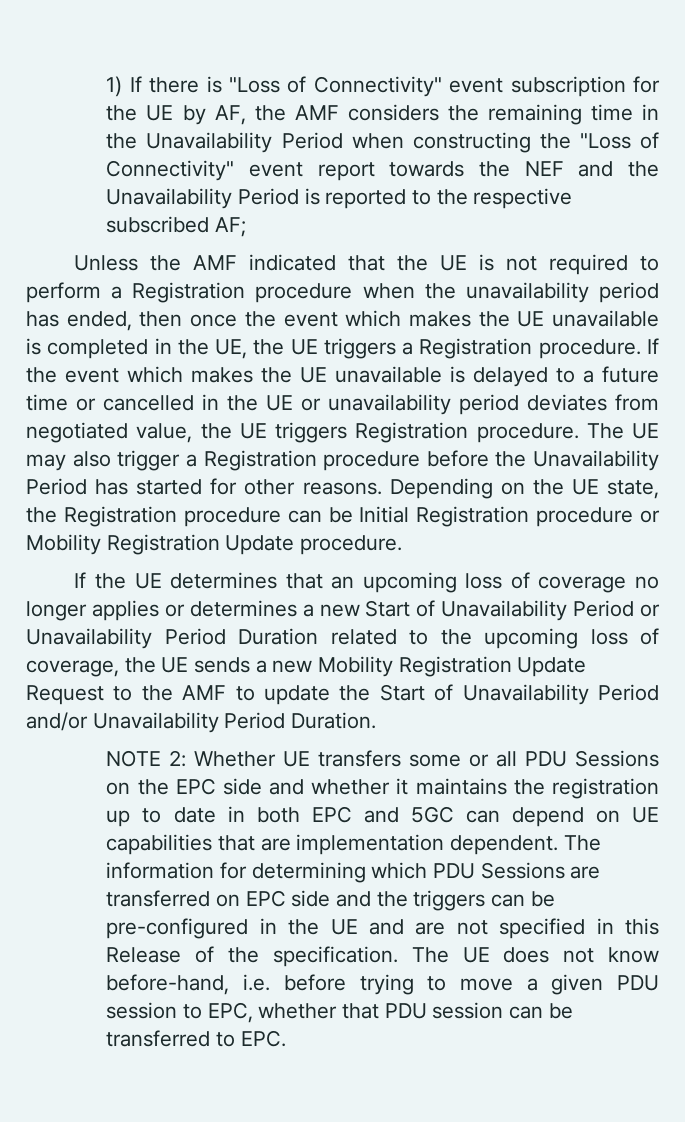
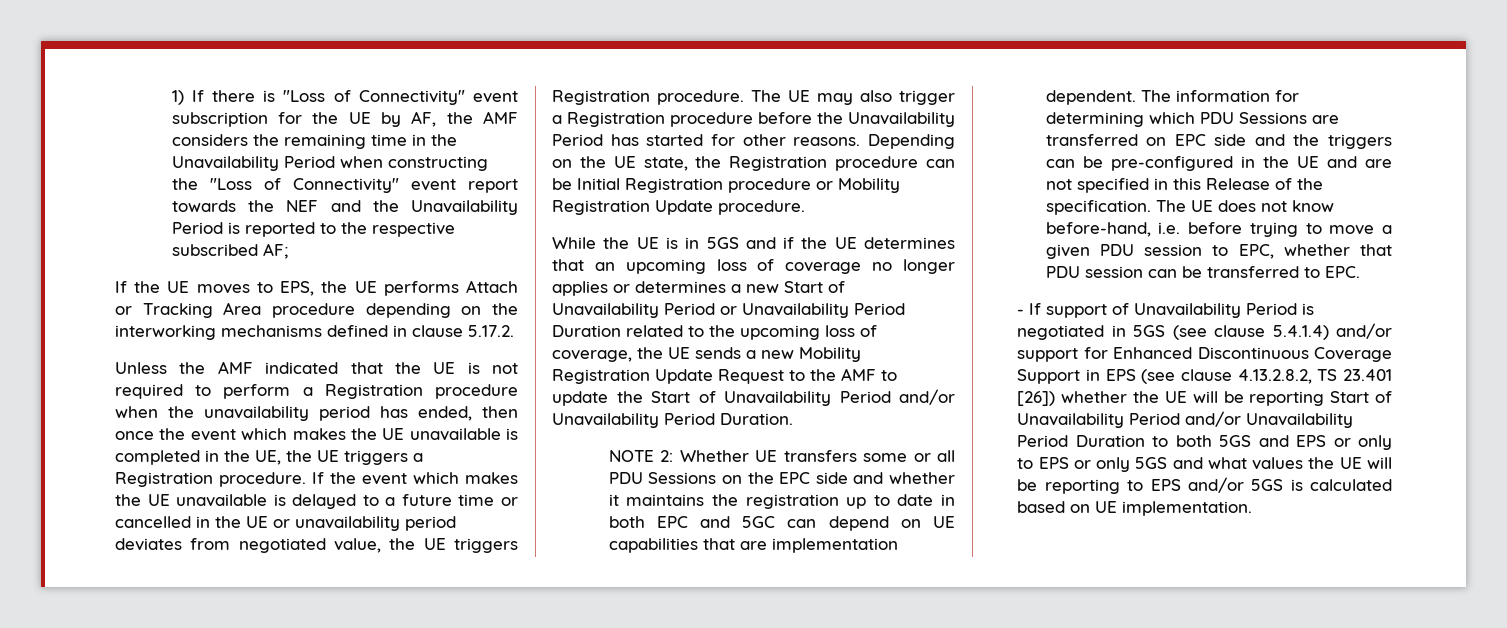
+ If the UE moves to EPS, the UE performs Attach or Tracking Area procedure depending on the interworking mechanisms defined in clause 5.17.2.
- If the UE determines that an upcoming loss of coverage no longer applies or determines a new Start of Unavailability Period or Unavailability Period Duration related to the upcoming loss of coverage, the UE sends a new Mobility Registration Update Request to the AMF to update the Start of Unavailability Period and/or Unavailability Period Duration.
+ While the UE is in 5GS and if the UE determines that an upcoming loss of coverage no longer applies or determines a new Start of Unavailability Period or Unavailability Period Duration related to the upcoming loss of coverage, the UE sends a new Mobility Registration Update Request to the AMF to update the Start of Unavailability Period and/or Unavailability Period Duration.
+ - If support of Unavailability Period is negotiated in 5GS (see clause 5.4.1.4) and/or support for Enhanced Discontinuous Coverage Support in EPS (see clause 4.13.2.8.2, TS 23.401 [26]) whether the UE will be reporting Start of Unavailability Period and/or Unavailability Period Duration to both 5GS and EPS or only to EPS or only 5GS and what values the UE will be reporting to EPS and/or 5GS is calculated based on UE implementation.

